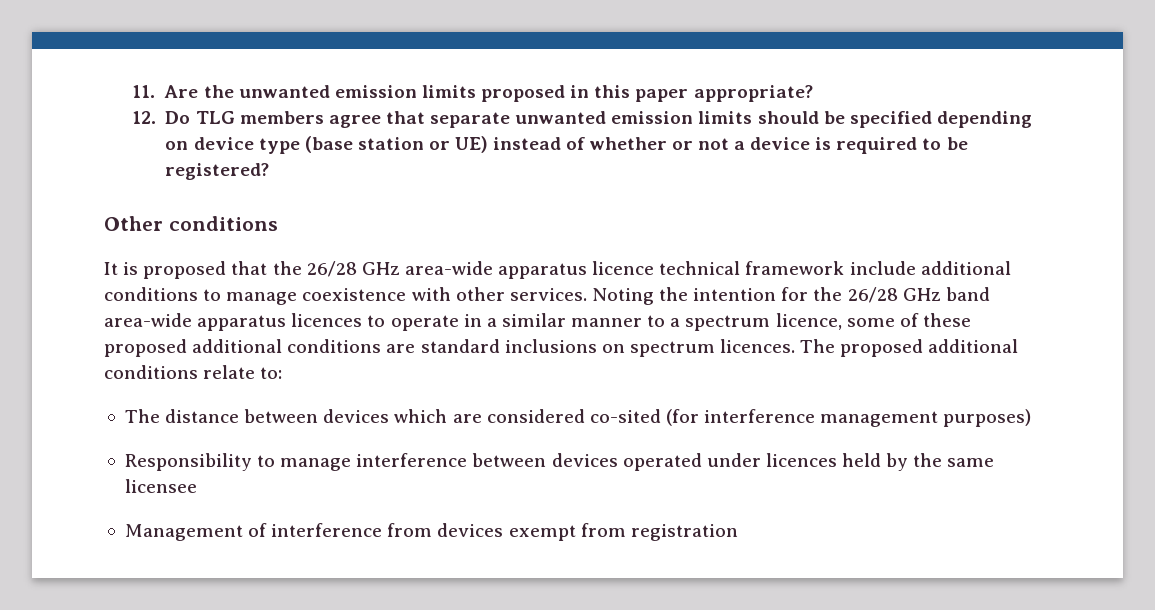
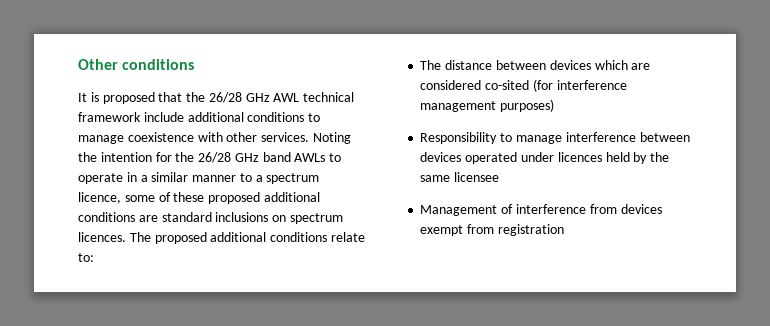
- 11. Are the unwanted emission limits proposed in this paper appropriate?
- 12. Do TLG members agree that separate unwanted emission limits should be specified depending on device type (base station or UE) instead of whether or not a device is required to be registered?
- It is proposed that the 26/28 GHz area-wide apparatus licence technical framework include additional conditions to manage coexistence with other services.
+ It is proposed that the 26/28 GHz AWL technical framework include additional conditions to manage coexistence with other services.
- Noting the intention for the 26/28 GHz band area-wide apparatus licences to operate in a similar manner to a spectrum licence, some of these proposed additional conditions are standard inclusions on spectrum licences.
+ Noting the intention for the 26/28 GHz band AWLs to operate in a similar manner to a spectrum licence, some of these proposed additional conditions are standard inclusions on spectrum licences.

